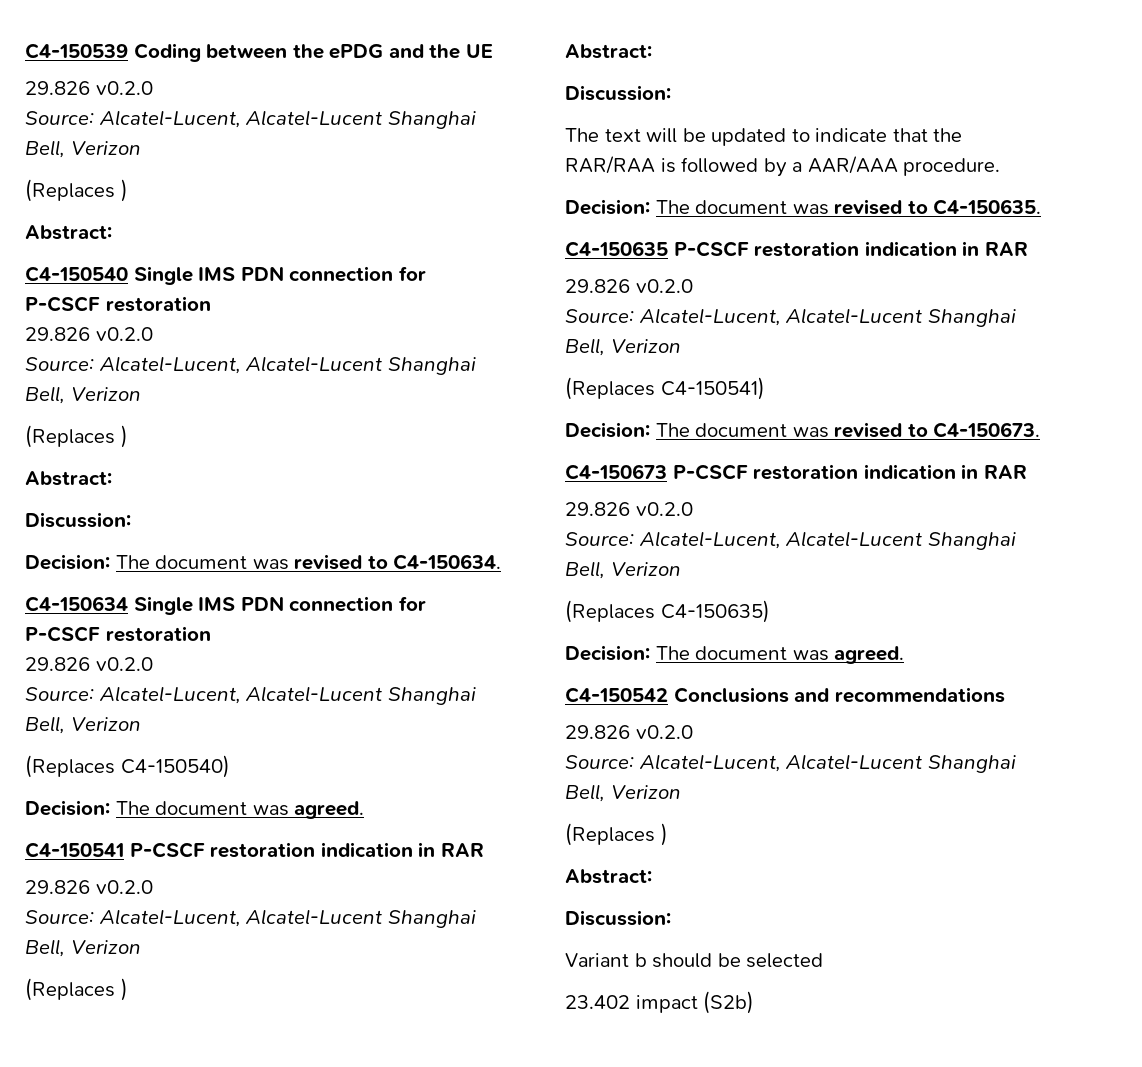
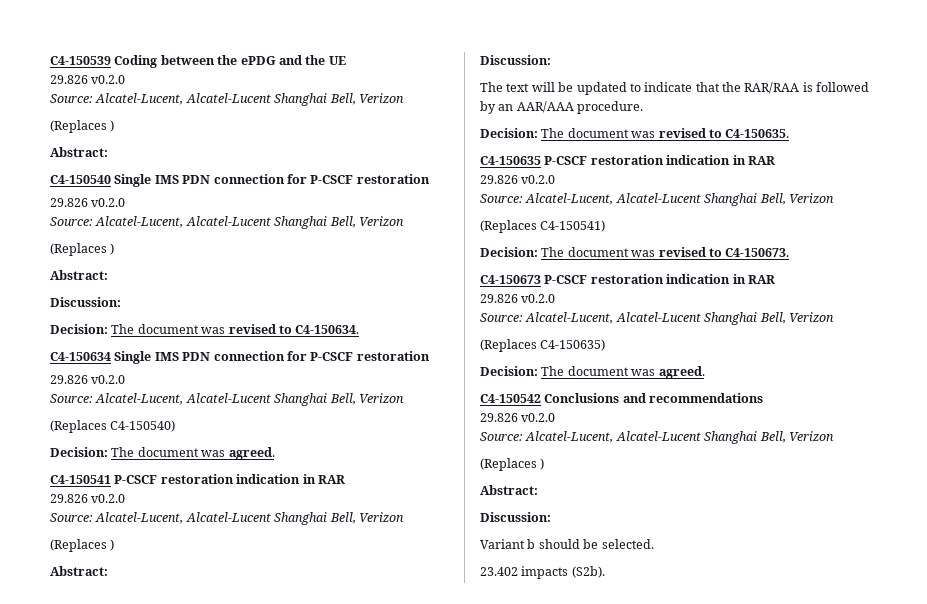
- The text will be updated to indicate that the RAR/RAA is followed by a AAR/AAA procedure.
+ The text will be updated to indicate that the RAR/RAA is followed by an AAR/AAA procedure.
- Variant b should be selected
+ Variant b should be selected.
- 23.402 impact (S2b)
+ 23.402 impacts (S2b).

